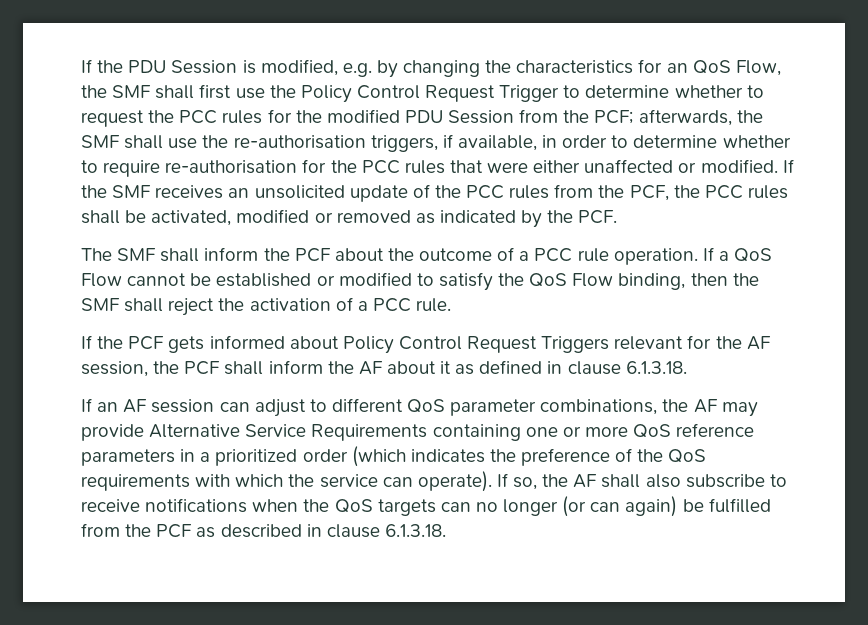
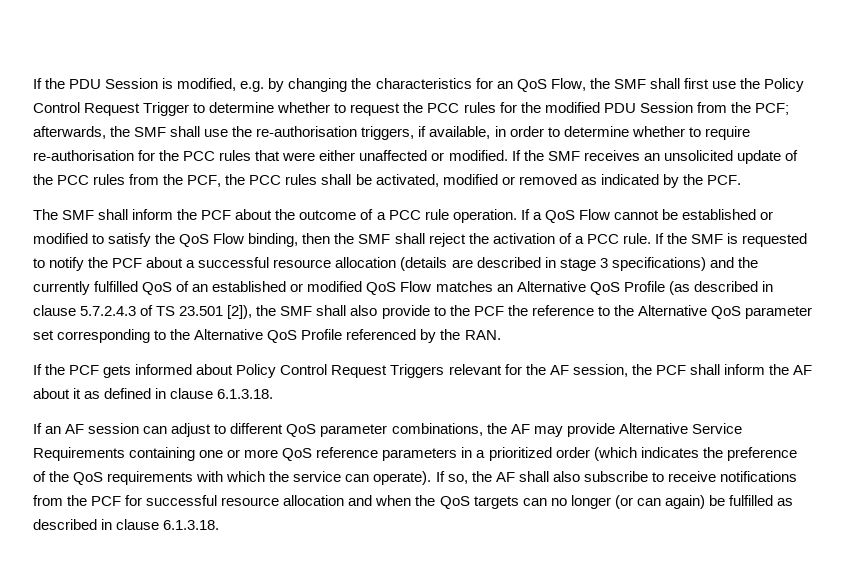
+ If the SMF is requested to notify the PCF about a successful resource allocation (details are described in stage 3 specifications) and the currently fulfilled QoS of an established or modified QoS Flow matches an Alternative QoS Profile (as described in clause 5.7.2.4.3 of TS 23.501 [2]), the SMF shall also provide to the PCF the reference to the Alternative QoS parameter set corresponding to the Alternative QoS Profile referenced by the RAN.
- If so, the AF shall also subscribe to receive notifications when the QoS targets can no longer (or can again) be fulfilled from the PCF as described in clause 6.1.3.18.
+ If so, the AF shall also subscribe to receive notifications from the PCF for successful resource allocation and when the QoS targets can no longer (or can again) be fulfilled as described in clause 6.1.3.18.

